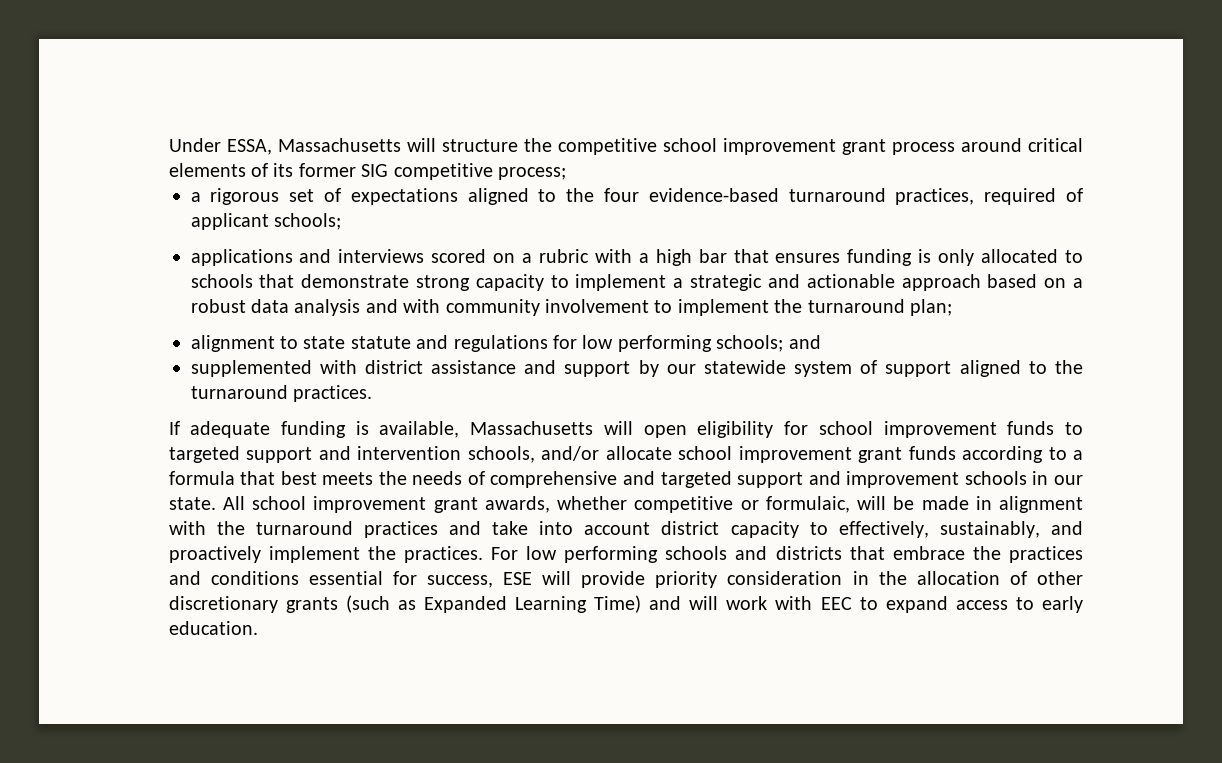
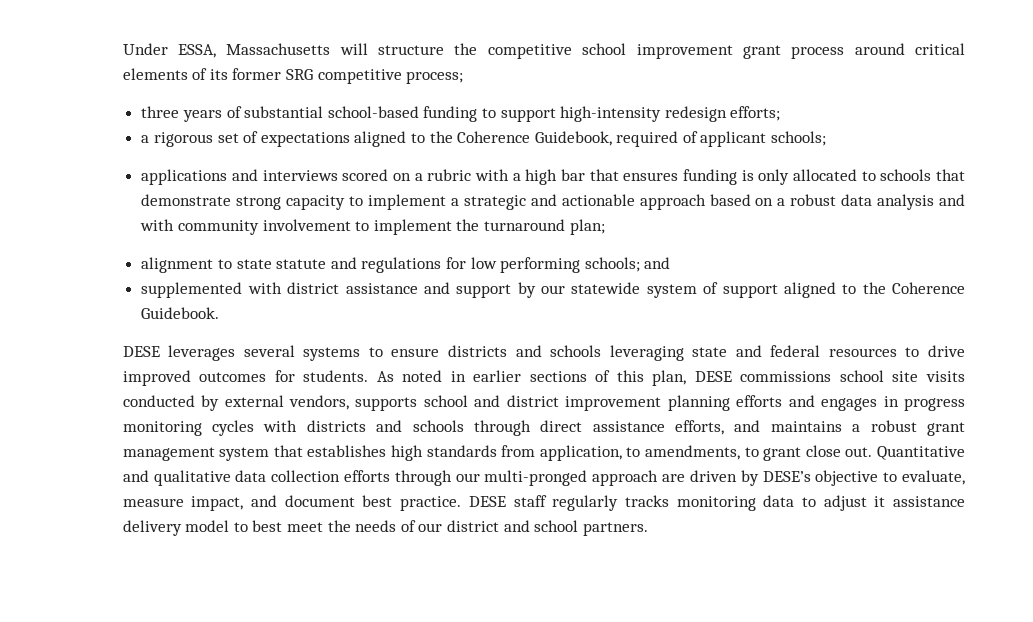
- Under ESSA, Massachusetts will structure the competitive school improvement grant process around critical elements of its former SIG competitive process;
+ Under ESSA, Massachusetts will structure the competitive school improvement grant process around critical elements of its former SRG competitive process;
+ three years of substantial school-based funding to support high-intensity redesign efforts;
- a rigorous set of expectations aligned to the four evidence-based turnaround practices, required of applicant schools;
+ a rigorous set of expectations aligned to the Coherence Guidebook, required of applicant schools;
- supplemented with district assistance and support by our statewide system of support aligned to the turnaround practices.
- If adequate funding is available, Massachusetts will open eligibility for school improvement funds to targeted support and intervention schools, and/or allocate school improvement grant funds according to a formula that best meets the needs of comprehensive and targeted support and improvement schools in our state. All school improvement grant awards, whether competitive or formulaic, will be made in alignment with the turnaround practices and take into account district capacity to effectively, sustainably, and proactively implement the practices. For low performing schools and districts that embrace the practices and conditions essential for success, ESE will provide priority consideration in the allocation of other discretionary grants (such as Expanded Learning Time) and will work with EEC to expand access to early education.
+ supplemented with district assistance and support by our statewide system of support aligned to the Coherence Guidebook.
+ DESE leverages several systems to ensure districts and schools leveraging state and federal resources to drive improved outcomes for students. As noted in earlier sections of this plan, DESE commissions school site visits conducted by external vendors, supports school and district improvement planning efforts and engages in progress monitoring cycles with districts and schools through direct assistance efforts, and maintains a robust grant management system that establishes high standards from application, to amendments, to grant close out. Quantitative and qualitative data collection efforts through our multi-pronged approach are driven by DESE’s objective to evaluate, measure impact, and document best practice. DESE staff regularly tracks monitoring data to adjust it assistance delivery model to best meet the needs of our district and school partners.

